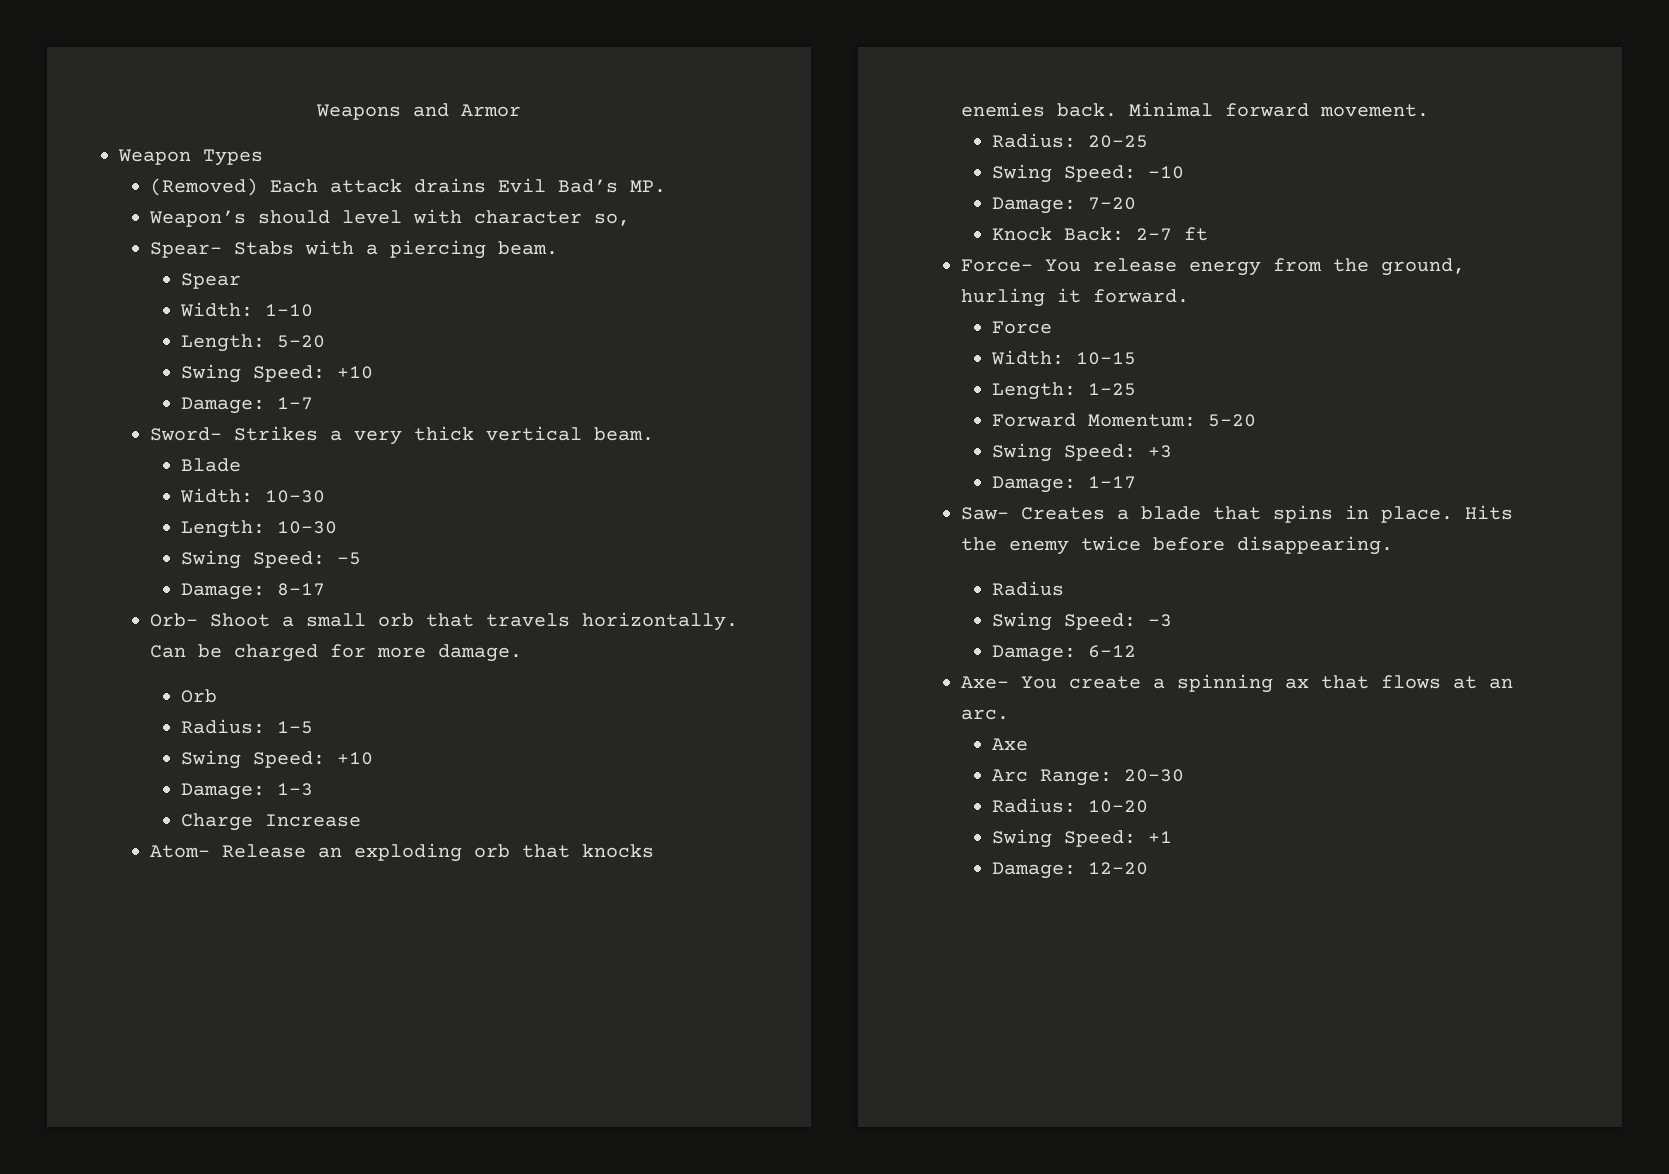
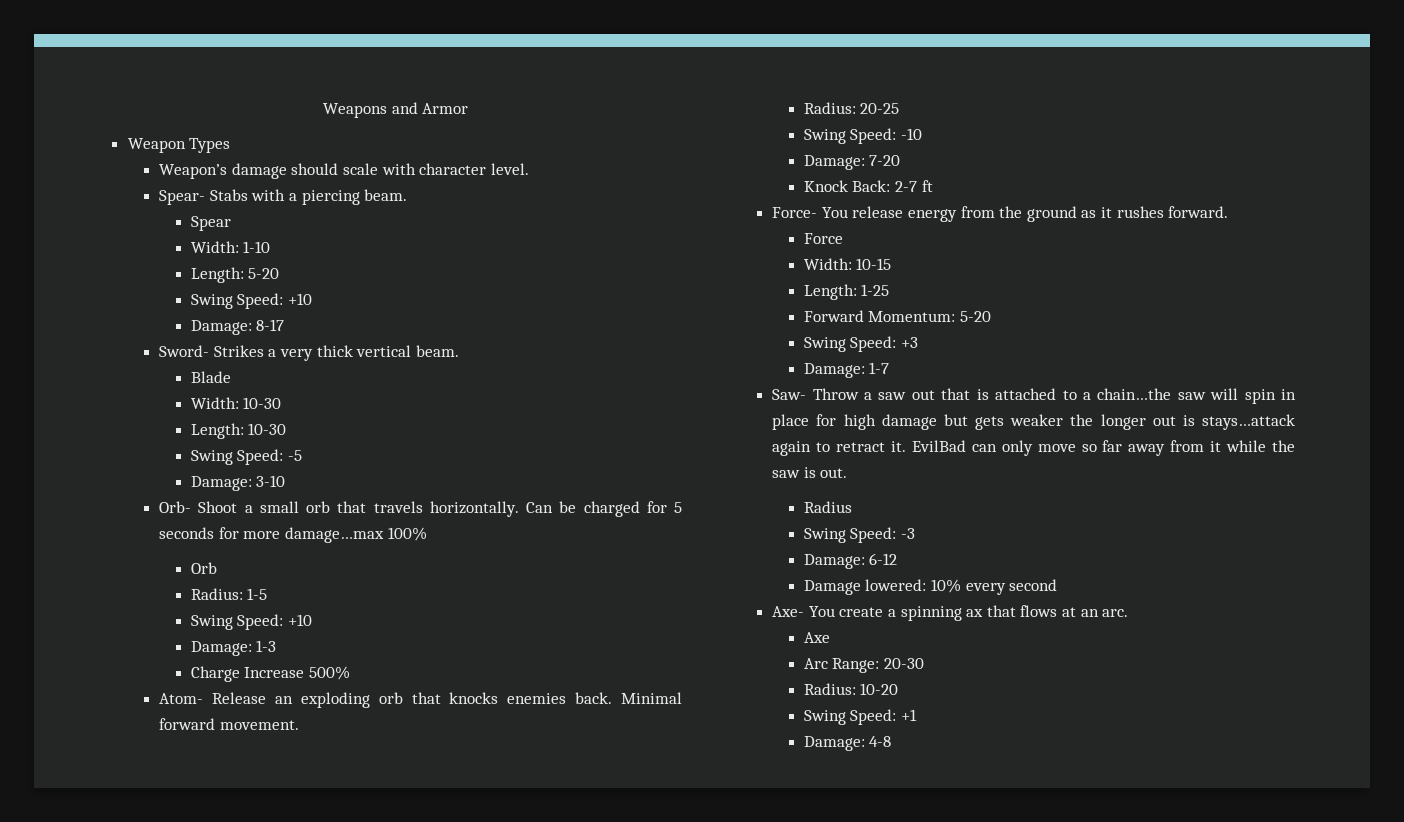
- (Removed) Each attack drains Evil Bad’s MP.
- Weapon’s should level with character so,
+ Weapon’s damage should scale with character level.
- Damage: 1-7
+ Damage: 8-17
- Damage: 8-17
+ Damage: 3-10
- Can be charged for more damage.
+ Can be charged for 5 seconds for more damage…max 100%
- Charge Increase
+ Charge Increase 500%
- Force- You release energy from the ground, hurling it forward.
+ Force- You release energy from the ground as it rushes forward.
- Damage: 1-17
+ Damage: 1-7
- Saw- Creates a blade that spins in place. Hits the enemy twice before disappearing.
+ Saw- Throw a saw out that is attached to a chain…the saw will spin in place for high damage but gets weaker the longer out is stays…attack again to retract it. EvilBad can only move so far away from it while the saw is out.
+ Damage lowered: 10% every second
- Damage: 12-20
+ Damage: 4-8

